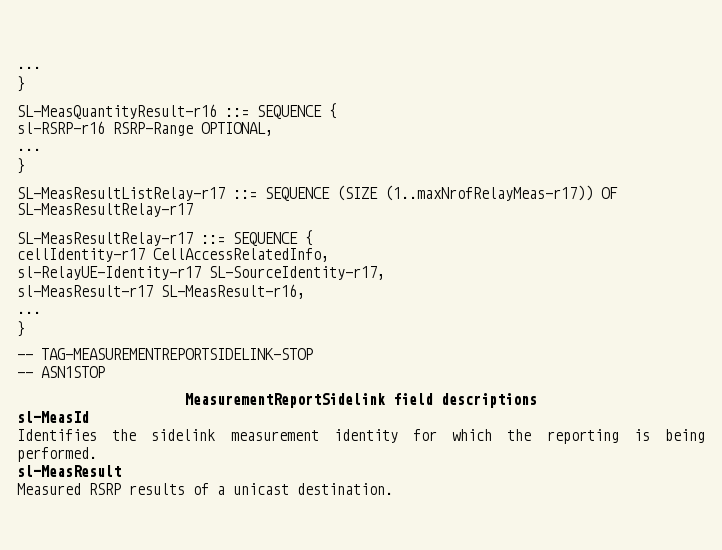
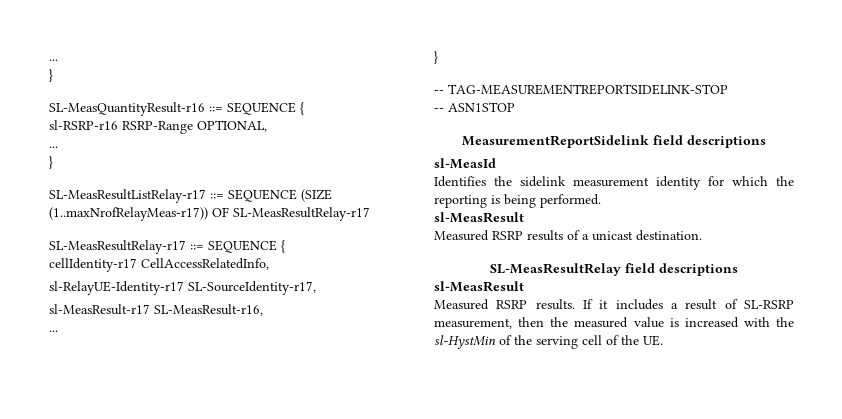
+ SL-MeasResultRelay field descriptions
+ sl-MeasResult
+ Measured RSRP results. If it includes a result of SL-RSRP measurement, then the measured value is increased with the sl-HystMin of the serving cell of the UE.

